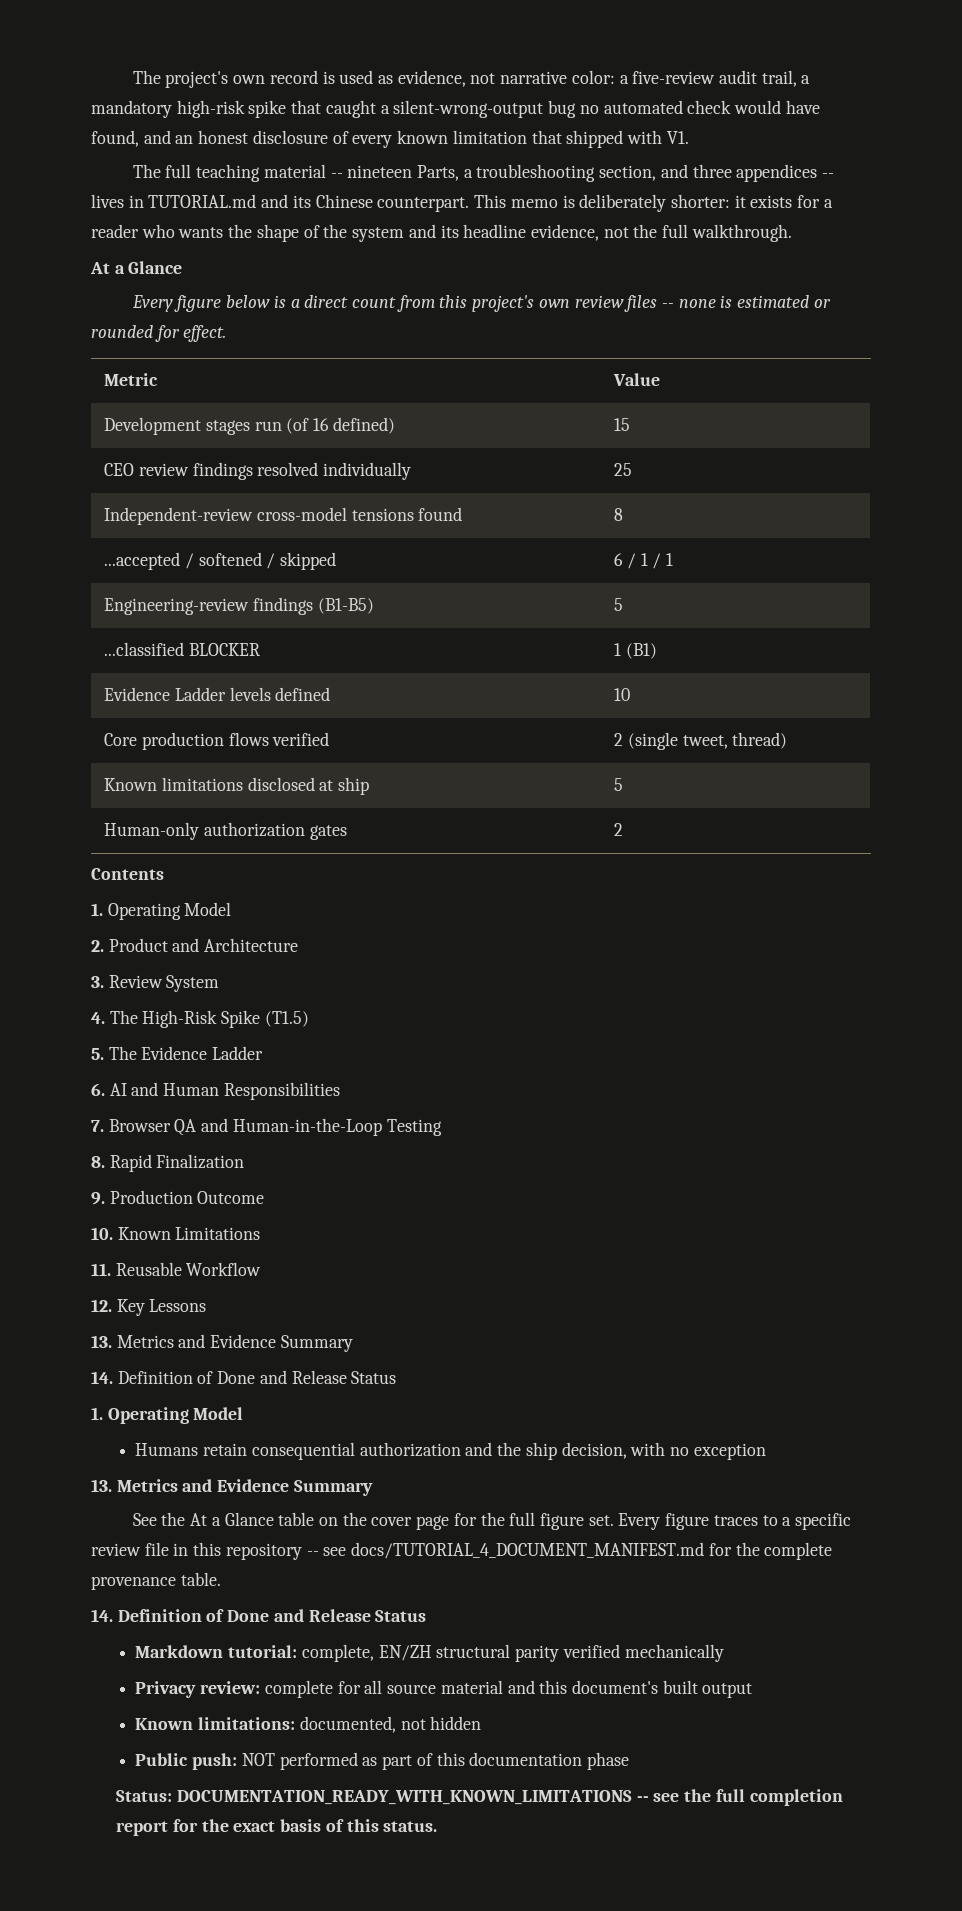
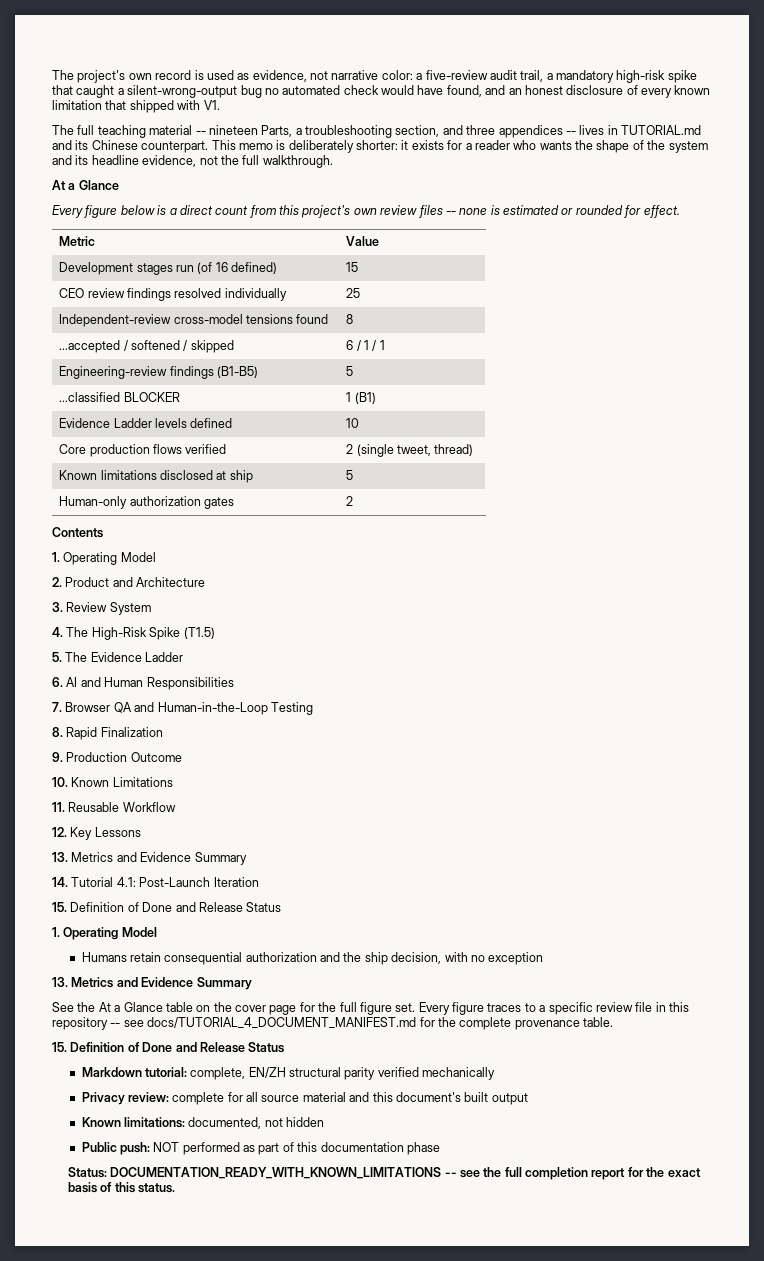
  12. Key Lessons
  13. Metrics and Evidence Summary
- 14. Definition of Done and Release Status
+ 14. Tutorial 4.1: Post-Launch Iteration
+ 15. Definition of Done and Release Status
  Every figure traces to a specific review file in this repository -- see docs/TUTORIAL_4_DOCUMENT_MANIFEST.md for the complete provenance table.
- 14. Definition of Done and Release Status
+ 15. Definition of Done and Release Status

